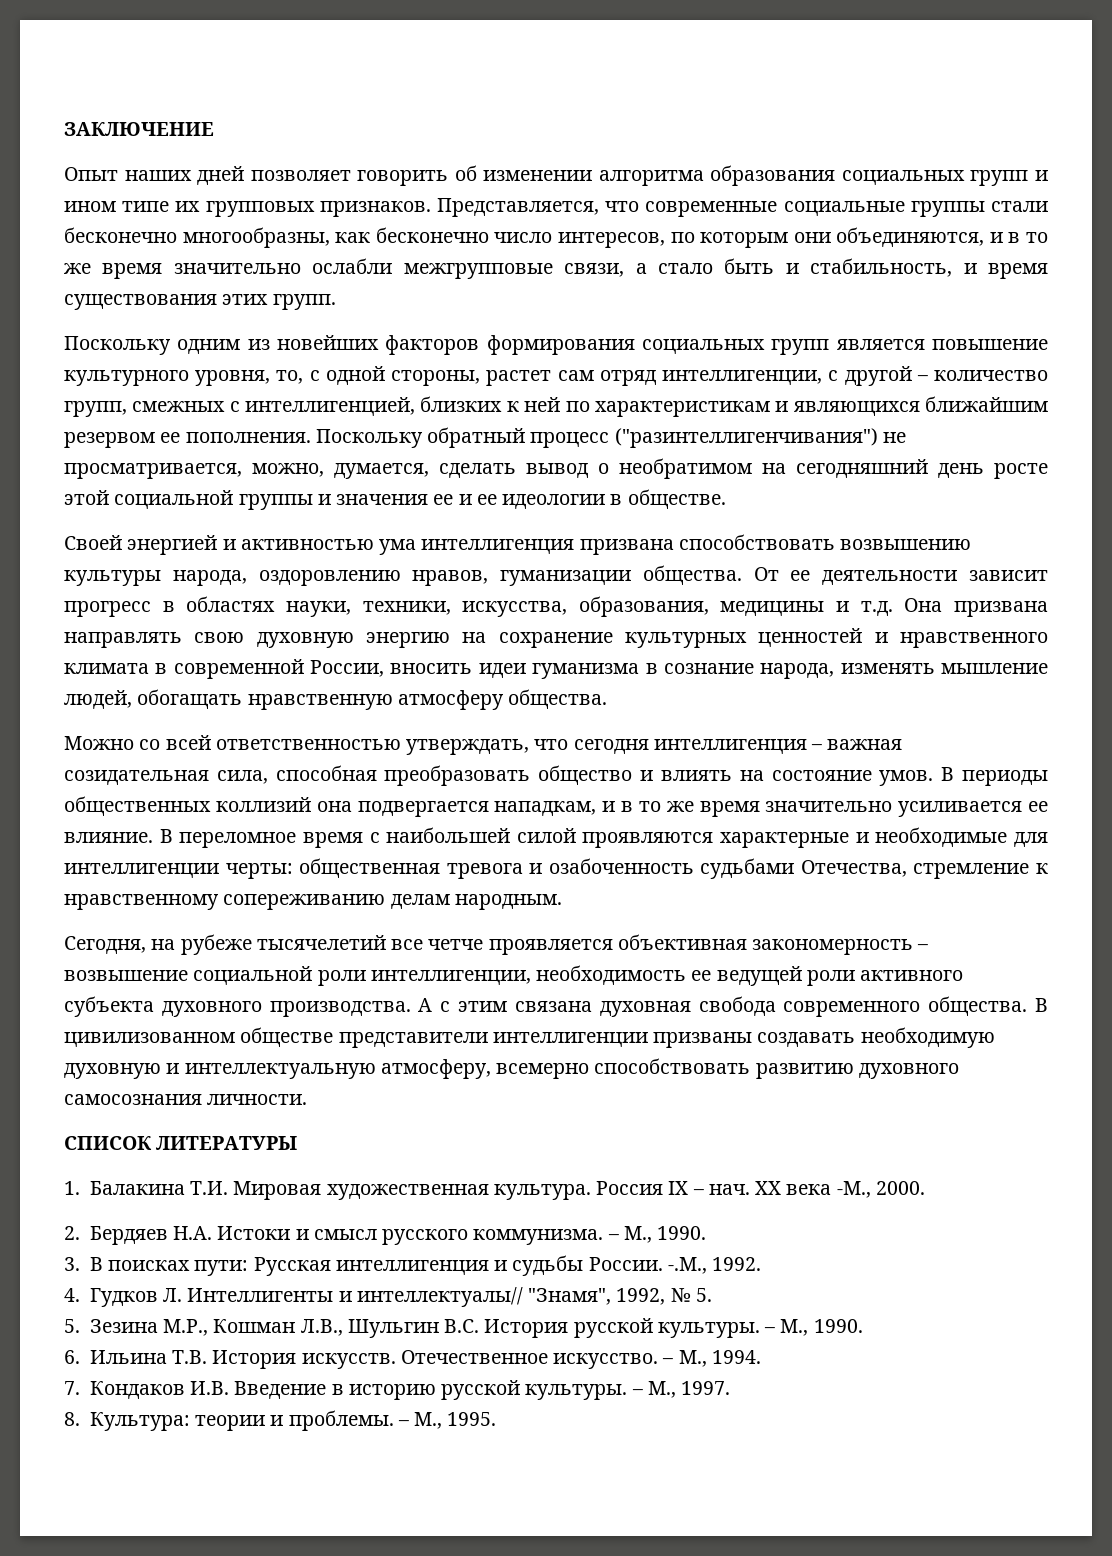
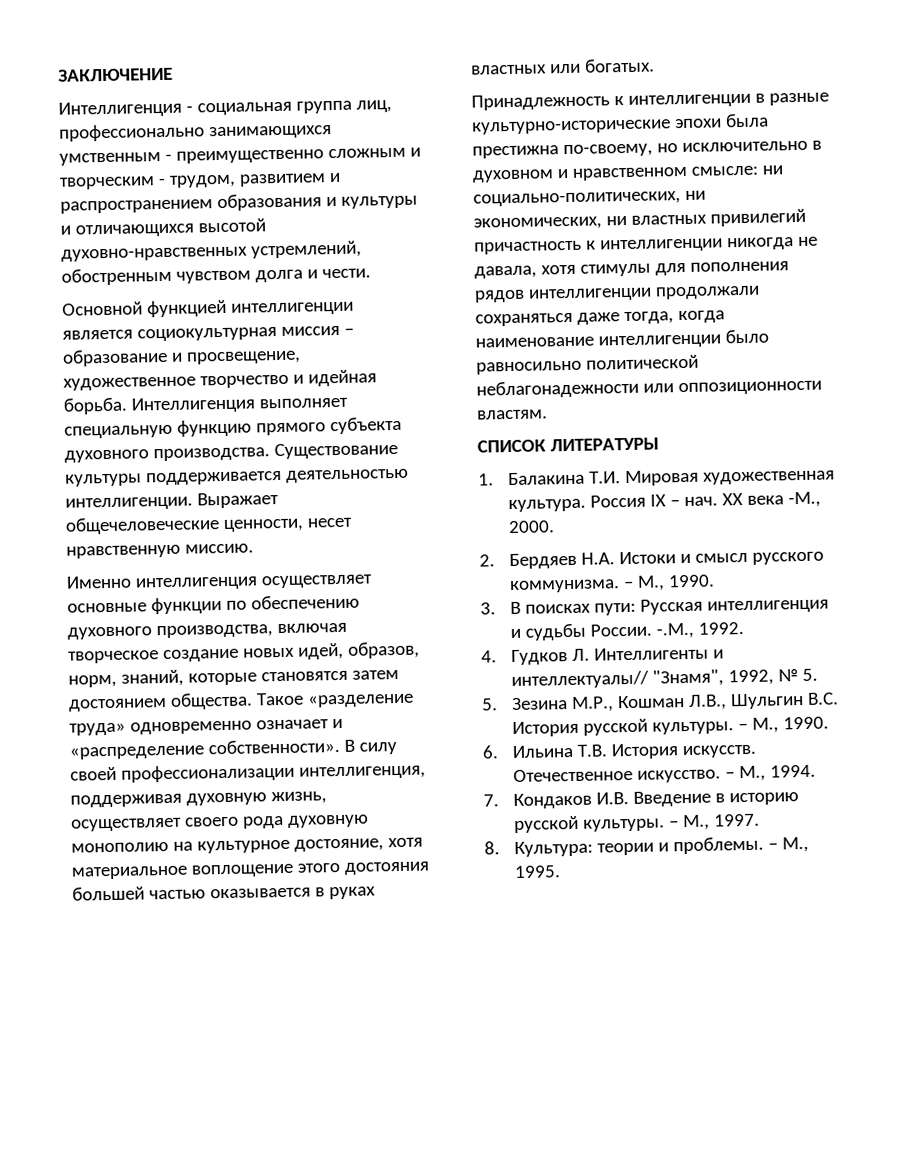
- Опыт наших дней позволяет говорить об изменении алгоритма образования социальных групп и ином типе их групповых признаков. Представляется, что современные социальные группы стали бесконечно многообразны, как бесконечно число интересов, по которым они объединяются, и в то же время значительно ослабли межгрупповые связи, а стало быть и стабильность, и время существования этих групп.
- Поскольку одним из новейших факторов формирования социальных групп является повышение культурного уровня, то, с одной стороны, растет сам отряд интеллигенции, с другой – количество групп, смежных с интеллигенцией, близких к ней по характеристикам и являющихся ближайшим резервом ее пополнения. Поскольку обратный процесс ("разинтеллигенчивания") не просматривается, можно, думается, сделать вывод о необратимом на сегодняшний день росте этой социальной группы и значения ее и ее идеологии в обществе.
- Своей энергией и активностью ума интеллигенция призвана способствовать возвышению культуры народа, оздоровлению нравов, гуманизации общества. От ее деятельности зависит прогресс в областях науки, техники, искусства, образования, медицины и т.д. Она призвана направлять свою духовную энергию на сохранение культурных ценностей и нравственного климата в современной России, вносить идеи гуманизма в сознание народа, изменять мышление людей, обогащать нравственную атмосферу общества.
- Можно со всей ответственностью утверждать, что сегодня интеллигенция – важная созидательная сила, способная преобразовать общество и влиять на состояние умов. В периоды общественных коллизий она подвергается нападкам, и в то же время значительно усиливается ее влияние. В переломное время с наибольшей силой проявляются характерные и необходимые для интеллигенции черты: общественная тревога и озабоченность судьбами Отечества, стремление к нравственному сопереживанию делам народным.
- Сегодня, на рубеже тысячелетий все четче проявляется объективная закономерность – возвышение социальной роли интеллигенции, необходимость ее ведущей роли активного субъекта духовного производства. А с этим связана духовная свобода современного общества. В цивилизованном обществе представители интеллигенции призваны создавать необходимую духовную и интеллектуальную атмосферу, всемерно способствовать развитию духовного самосознания личности.
+ Интеллигенция - социальная группа лиц, профессионально занимающихся умственным - преимущественно сложным и творческим - трудом, развитием и распространением образования и культуры и отличающихся высотой духовно-нравственных устремлений, обостренным чувством долга и чести.
+ Основной функцией интеллигенции является социокультурная миссия – образование и просвещение, художественное творчество и идейная борьба. Интеллигенция выполняет специальную функцию прямого субъекта духовного производства. Существование культуры поддерживается деятельностью интеллигенции. Выражает общечеловеческие ценности, несет нравственную миссию.
+ Именно интеллигенция осуществляет основные функции по обеспечению духовного производства, включая творческое создание новых идей, образов, норм, знаний, которые становятся затем достоянием общества. Такое «разделение труда» одновременно означает и «распределение собственности». В силу своей профессионализации интеллигенция, поддерживая духовную жизнь, осуществляет своего рода духовную монополию на культурное достояние, хотя материальное воплощение этого достояния большей частью оказывается в руках властных или богатых.
+ Принадлежность к интеллигенции в разные культурно-исторические эпохи была престижна по-своему, но исключительно в духовном и нравственном смысле: ни социально-политических, ни экономических, ни властных привилегий причастность к интеллигенции никогда не давала, хотя стимулы для пополнения рядов интеллигенции продолжали сохраняться даже тогда, когда наименование интеллигенции было равносильно политической неблагонадежности или оппозиционности властям.

